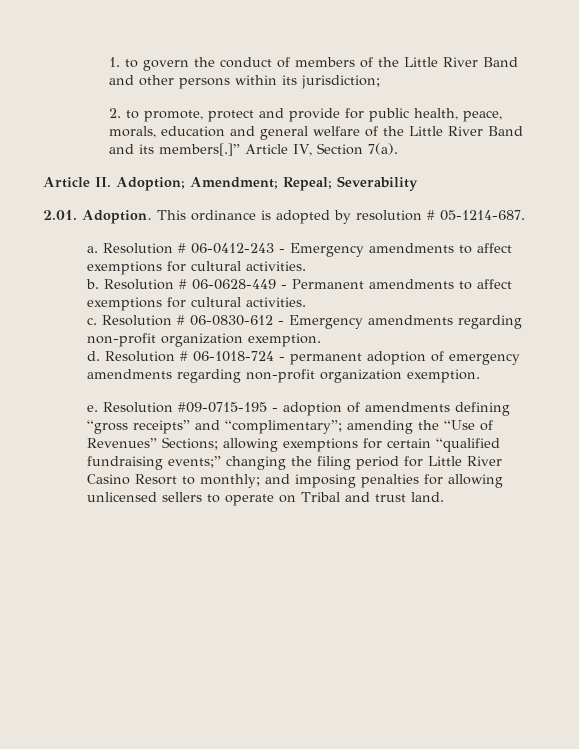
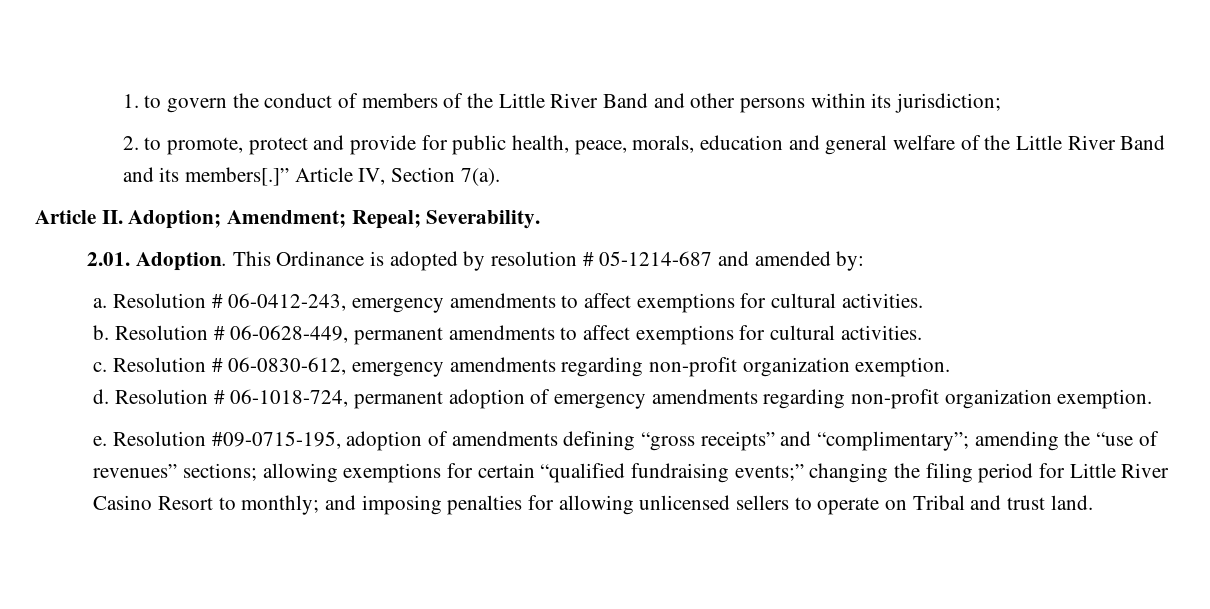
- Article II. Adoption; Amendment; Repeal; Severability
+ Article II. Adoption; Amendment; Repeal; Severability.
- This ordinance is adopted by resolution # 05-1214-687.
+ This Ordinance is adopted by resolution # 05-1214-687 and amended by:
- Resolution # 06-0412-243 - Emergency amendments to affect exemptions for cultural activities.
+ Resolution # 06-0412-243, emergency amendments to affect exemptions for cultural activities.
- Resolution # 06-0628-449 - Permanent amendments to affect exemptions for cultural activities.
+ Resolution # 06-0628-449, permanent amendments to affect exemptions for cultural activities.
- Resolution # 06-0830-612 - Emergency amendments regarding non-profit organization exemption.
+ Resolution # 06-0830-612, emergency amendments regarding non-profit organization exemption.
- Resolution # 06-1018-724 - permanent adoption of emergency amendments regarding non-profit organization exemption.
+ Resolution # 06-1018-724, permanent adoption of emergency amendments regarding non-profit organization exemption.
- Resolution #09-0715-195 - adoption of amendments defining “gross receipts” and “complimentary”; amending the “Use of Revenues” Sections; allowing exemptions for certain “qualified fundraising events;” changing the filing period for Little River Casino Resort to monthly; and imposing penalties for allowing unlicensed sellers to operate on Tribal and trust land.
+ Resolution #09-0715-195, adoption of amendments defining “gross receipts” and “complimentary”; amending the “use of revenues” sections; allowing exemptions for certain “qualified fundraising events;” changing the filing period for Little River Casino Resort to monthly; and imposing penalties for allowing unlicensed sellers to operate on Tribal and trust land.

